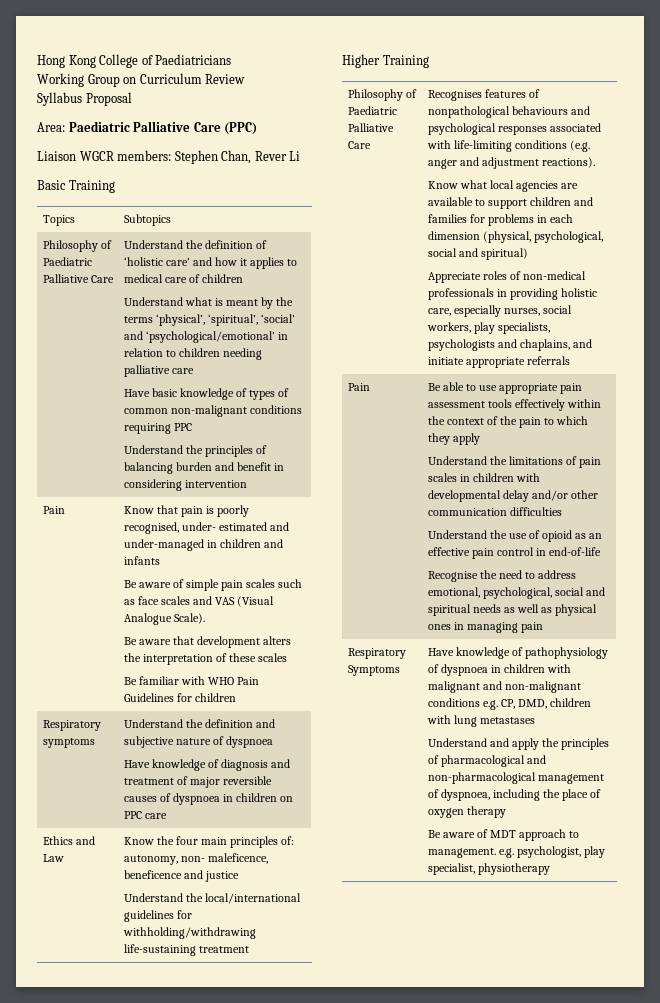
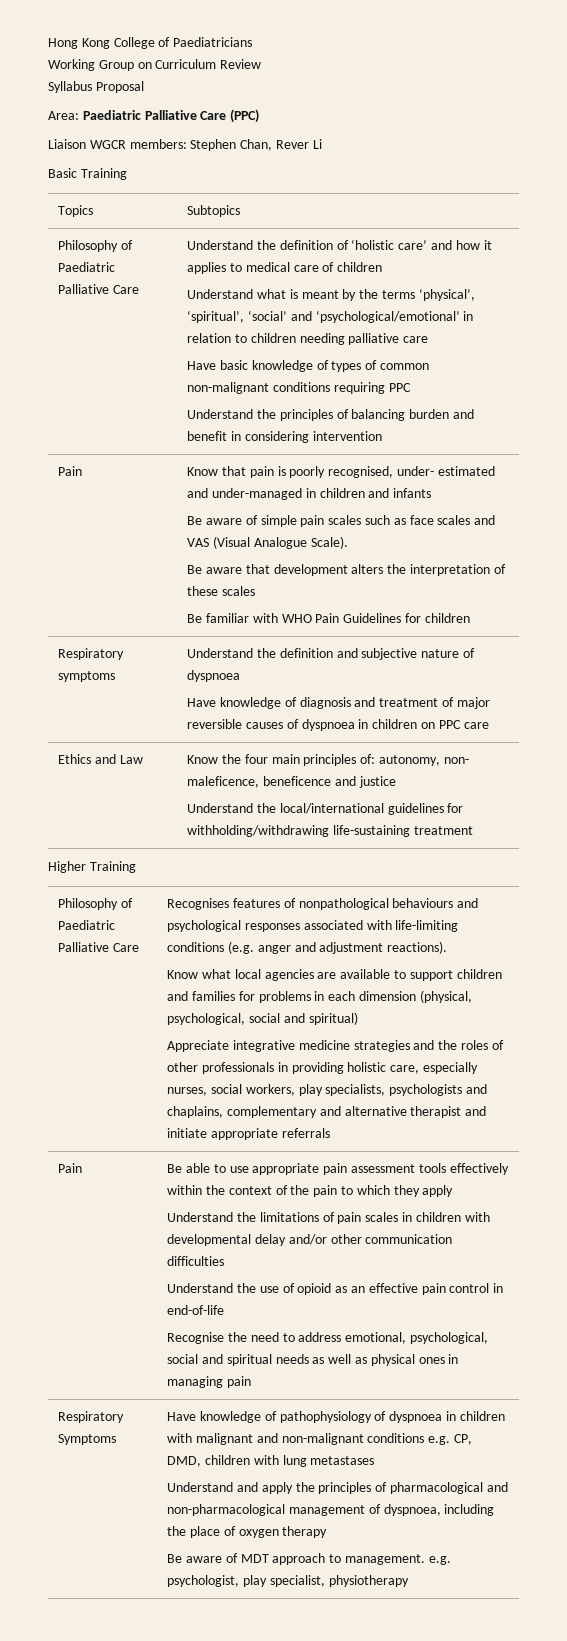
- Appreciate roles of non-medical professionals in providing holistic care, especially nurses, social workers, play specialists, psychologists and chaplains, and initiate appropriate referrals
+ Appreciate integrative medicine strategies and the roles of other professionals in providing holistic care, especially nurses, social workers, play specialists, psychologists and chaplains, complementary and alternative therapist and initiate appropriate referrals

